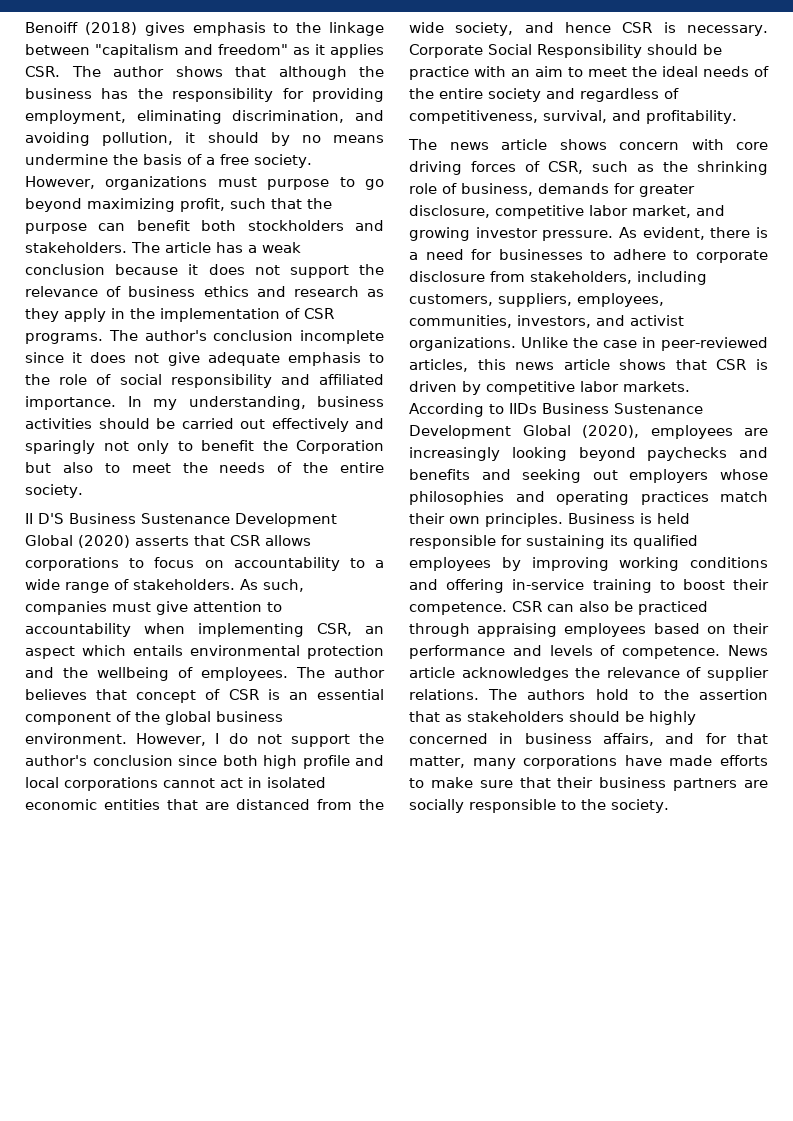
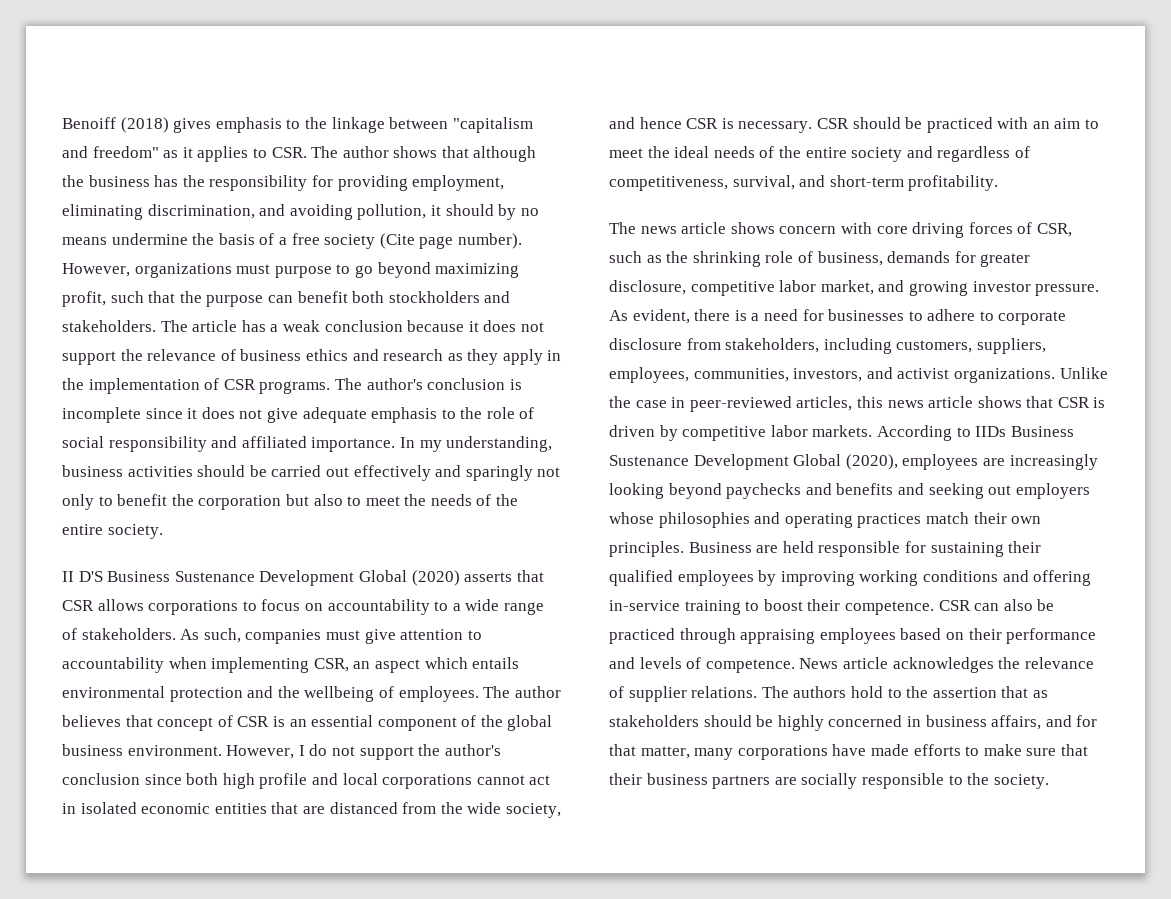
- Benoiff (2018) gives emphasis to the linkage between "capitalism and freedom" as it applies CSR. The author shows that although the business has the responsibility for providing employment, eliminating discrimination, and avoiding pollution, it should by no means undermine the basis of a free society.
+ Benoiff (2018) gives emphasis to the linkage between "capitalism and freedom" as it applies to CSR. The author shows that although the business has the responsibility for providing employment, eliminating discrimination, and avoiding pollution, it should by no means undermine the basis of a free society (Cite page number).
- The author's conclusion incomplete since it does not give adequate emphasis to the role of social responsibility and affiliated importance.
+ The author's conclusion is incomplete since it does not give adequate emphasis to the role of social responsibility and affiliated importance.
- In my understanding, business activities should be carried out effectively and sparingly not only to benefit the Corporation but also to meet the needs of the entire society.
+ In my understanding, business activities should be carried out effectively and sparingly not only to benefit the corporation but also to meet the needs of the entire society.
- Corporate Social Responsibility should be practice with an aim to meet the ideal needs of the entire society and regardless of competitiveness, survival, and profitability.
+ CSR should be practiced with an aim to meet the ideal needs of the entire society and regardless of competitiveness, survival, and short-term profitability.
- Business is held responsible for sustaining its qualified employees by improving working conditions and offering in-service training to boost their competence.
+ Business are held responsible for sustaining their qualified employees by improving working conditions and offering in-service training to boost their competence.

